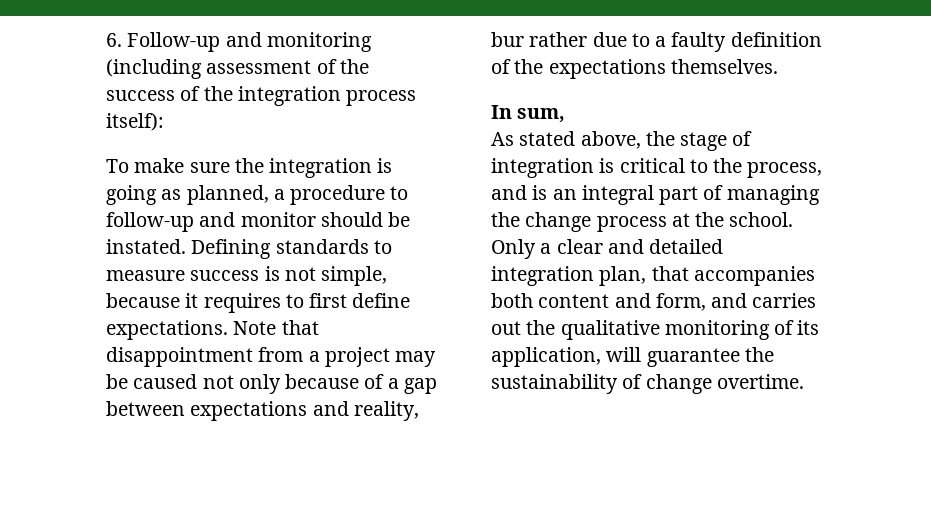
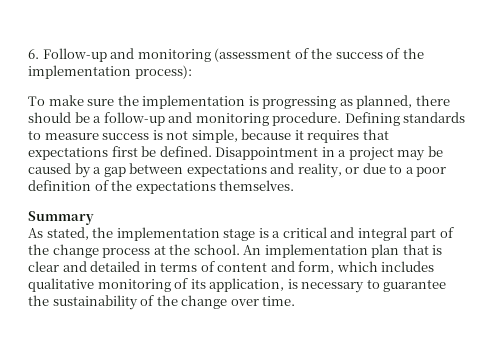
- 6. Follow-up and monitoring (including assessment of the success of the integration process itself):
+ 6. Follow-up and monitoring (assessment of the success of the implementation process):
- To make sure the integration is going as planned, a procedure to follow-up and monitor should be instated.
+ To make sure the implementation is progressing as planned, there should be a follow-up and monitoring procedure.
- Defining standards to measure success is not simple, because it requires to first define expectations. Note that disappointment from a project may be caused not only because of a gap between expectations and reality, bur rather due to a faulty definition of the expectations themselves.
+ Defining standards to measure success is not simple, because it requires that expectations first be defined. Disappointment in a project may be caused by a gap between expectations and reality, or due to a poor definition of the expectations themselves.
- In sum,
+ Summary
- As stated above, the stage of integration is critical to the process, and is an integral part of managing the change process at the school.
+ As stated, the implementation stage is a critical and integral part of the change process at the school.
- Only a clear and detailed integration plan, that accompanies both content and form, and carries out the qualitative monitoring of its application, will guarantee the sustainability of change overtime.
+ An implementation plan that is clear and detailed in terms of content and form, which includes qualitative monitoring of its application, is necessary to guarantee the sustainability of the change over time.

